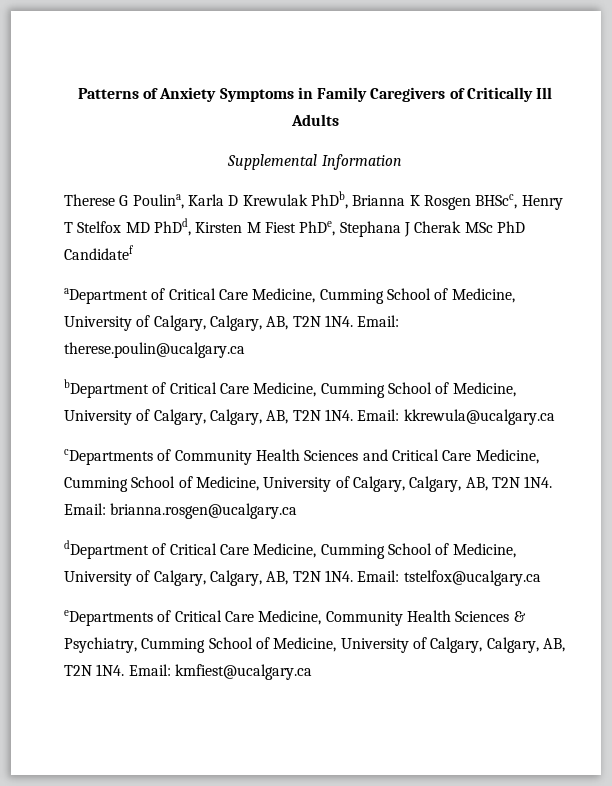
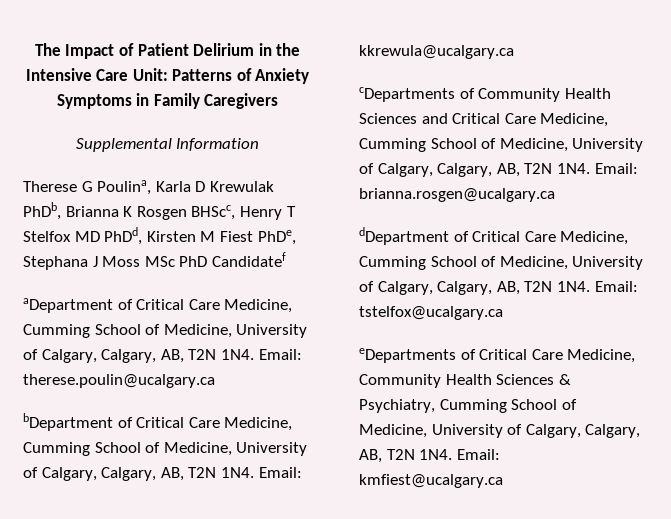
- Patterns of Anxiety Symptoms in Family Caregivers of Critically Ill Adults
+ The Impact of Patient Delirium in the Intensive Care Unit: Patterns of Anxiety Symptoms in Family Caregivers
- Therese G Poulina, Karla D Krewulak PhDb, Brianna K Rosgen BHScc, Henry T Stelfox MD PhDd, Kirsten M Fiest PhDe, Stephana J Cherak MSc PhD Candidatef
+ Therese G Poulina, Karla D Krewulak PhDb, Brianna K Rosgen BHScc, Henry T Stelfox MD PhDd, Kirsten M Fiest PhDe, Stephana J Moss MSc PhD Candidatef

